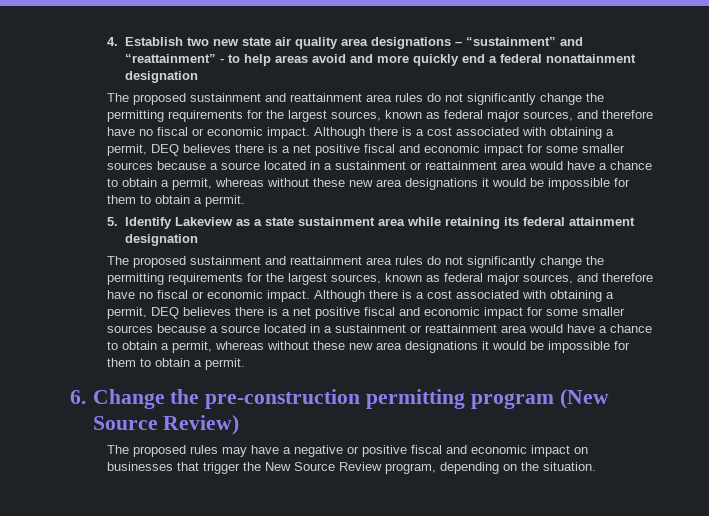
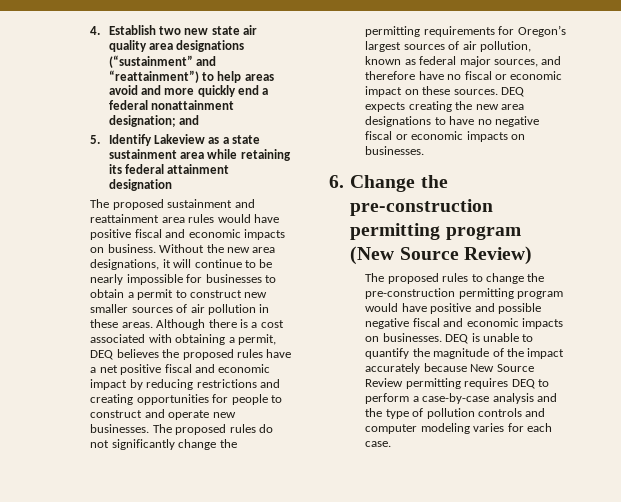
- 4. Establish two new state air quality area designations – “sustainment” and “reattainment” - to help areas avoid and more quickly end a federal nonattainment designation
- The proposed sustainment and reattainment area rules do not significantly change the permitting requirements for the largest sources, known as federal major sources, and therefore have no fiscal or economic impact. Although there is a cost associated with obtaining a permit, DEQ believes there is a net positive fiscal and economic impact for some smaller sources because a source located in a sustainment or reattainment area would have a chance to obtain a permit, whereas without these new area designations it would be impossible for them to obtain a permit.
+ 4. Establish two new state air quality area designations (“sustainment” and “reattainment”) to help areas avoid and more quickly end a federal nonattainment designation; and
  5. Identify Lakeview as a state sustainment area while retaining its federal attainment designation
- The proposed sustainment and reattainment area rules do not significantly change the permitting requirements for the largest sources, known as federal major sources, and therefore have no fiscal or economic impact. Although there is a cost associated with obtaining a permit, DEQ believes there is a net positive fiscal and economic impact for some smaller sources because a source located in a sustainment or reattainment area would have a chance to obtain a permit, whereas without these new area designations it would be impossible for them to obtain a permit.
+ The proposed sustainment and reattainment area rules would have positive fiscal and economic impacts on business. Without the new area designations, it will continue to be nearly impossible for businesses to obtain a permit to construct new smaller sources of air pollution in these areas. Although there is a cost associated with obtaining a permit, DEQ believes the proposed rules have a net positive fiscal and economic impact by reducing restrictions and creating opportunities for people to construct and operate new businesses. The proposed rules do not significantly change the permitting requirements for Oregon’s largest sources of air pollution, known as federal major sources, and therefore have no fiscal or economic impact on these sources. DEQ expects creating the new area designations to have no negative fiscal or economic impacts on businesses.
- The proposed rules may have a negative or positive fiscal and economic impact on businesses that trigger the New Source Review program, depending on the situation.
+ The proposed rules to change the pre-construction permitting program would have positive and possible negative fiscal and economic impacts on businesses. DEQ is unable to quantify the magnitude of the impact accurately because New Source Review permitting requires DEQ to perform a case-by-case analysis and the type of pollution controls and computer modeling varies for each case.

